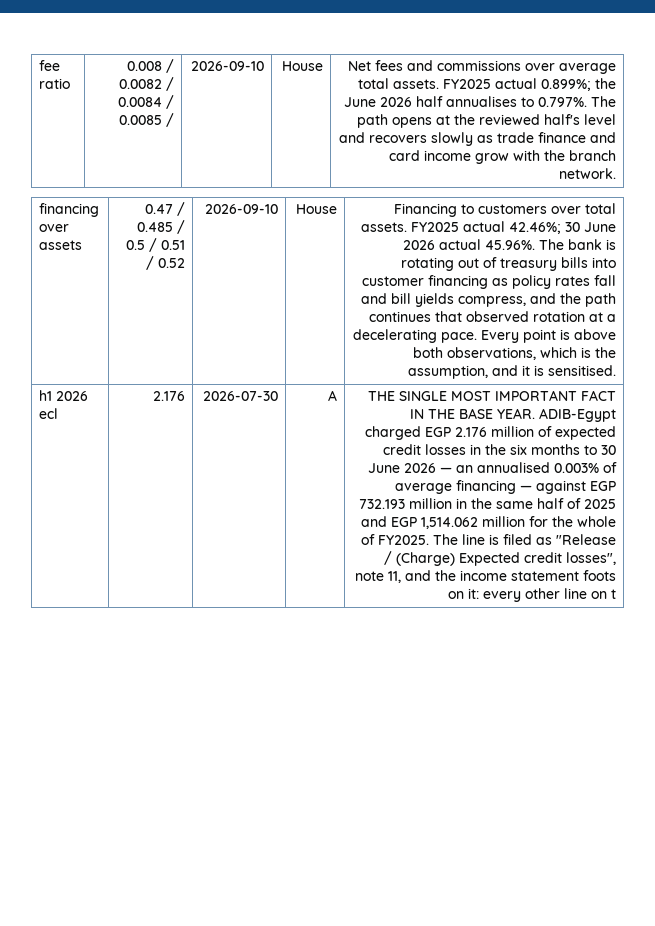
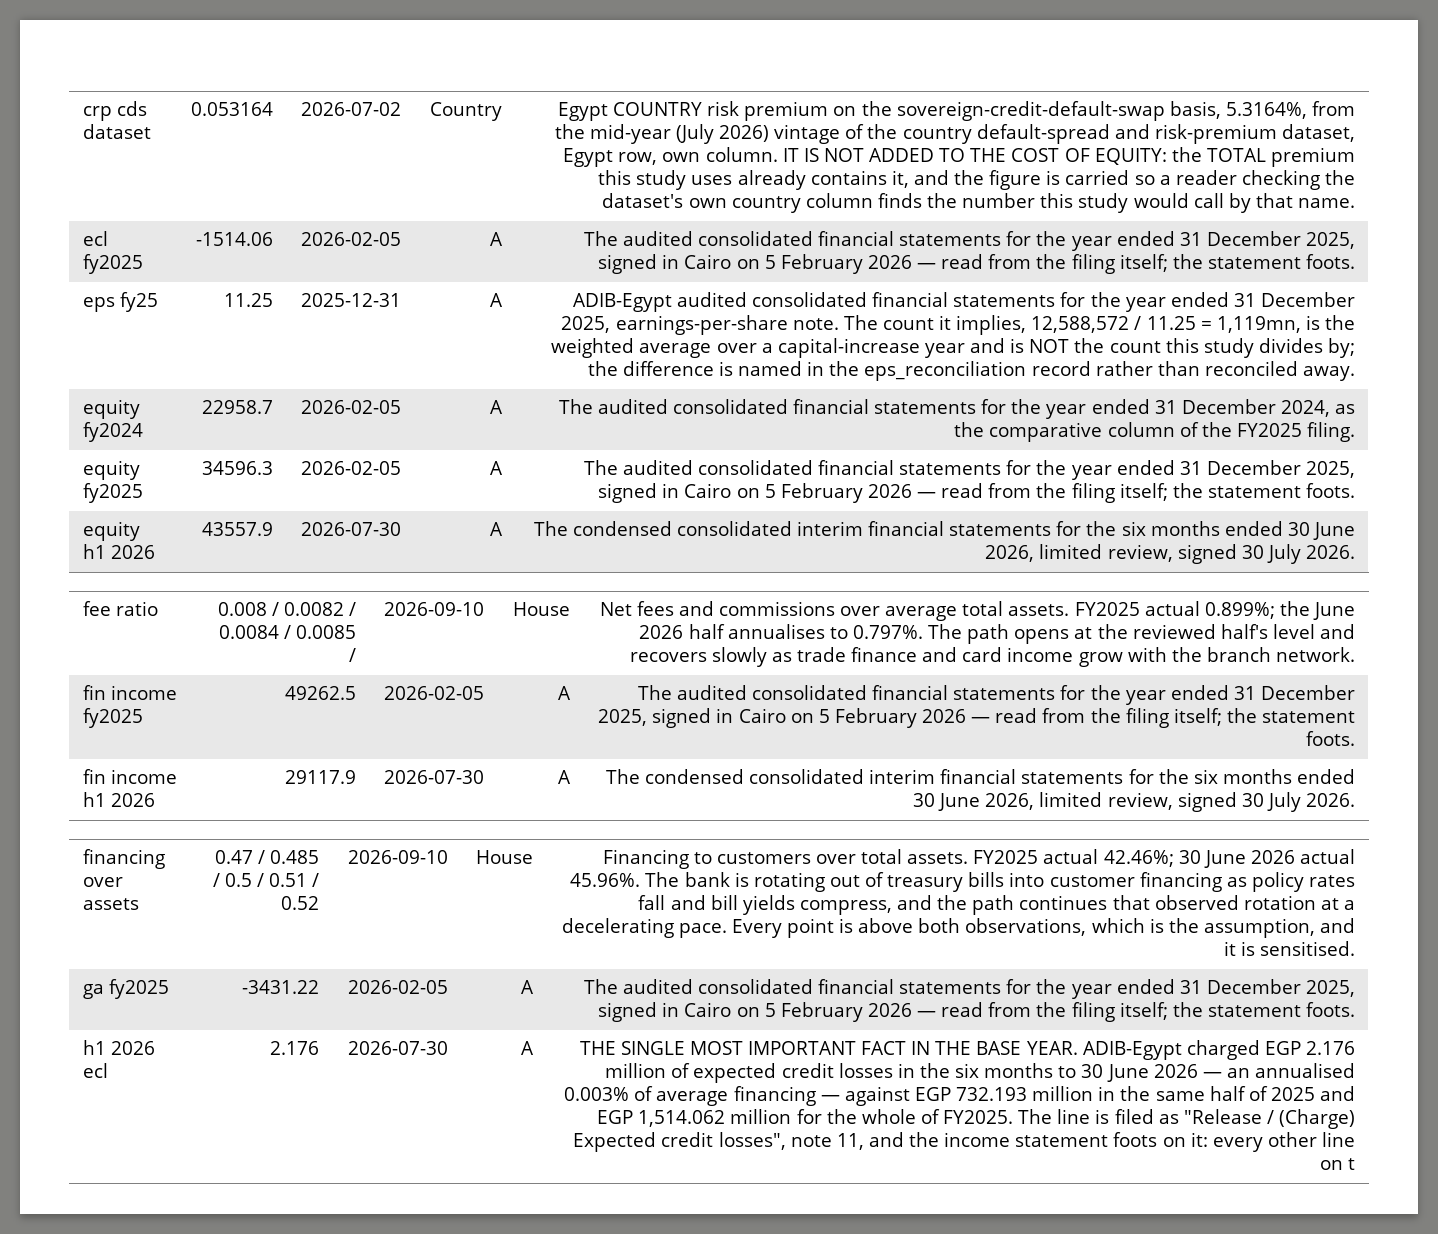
+ crp cds dataset | 0.053164 | 2026-07-02 | Country | Egypt COUNTRY risk premium on the sovereign-credit-default-swap basis, 5.3164%, from the mid-year (July 2026) vintage of the country default-spread and risk-premium dataset, Egypt row, own column. IT IS NOT ADDED TO THE COST OF EQUITY: the TOTAL premium this study uses already contains it, and the figure is carried so a reader checking the dataset's own country column finds the number this study would call by that name.
+ ecl fy2025 | -1514.06 | 2026-02-05 | A | The audited consolidated financial statements for the year ended 31 December 2025, signed in Cairo on 5 February 2026 — read from the filing itself; the statement foots.
+ eps fy25 | 11.25 | 2025-12-31 | A | ADIB-Egypt audited consolidated financial statements for the year ended 31 December 2025, earnings-per-share note. The count it implies, 12,588,572 / 11.25 = 1,119mn, is the weighted average over a capital-increase year and is NOT the count this study divides by; the difference is named in the eps_reconciliation record rather than reconciled away.
+ equity fy2024 | 22958.7 | 2026-02-05 | A | The audited consolidated financial statements for the year ended 31 December 2024, as the comparative column of the FY2025 filing.
+ equity fy2025 | 34596.3 | 2026-02-05 | A | The audited consolidated financial statements for the year ended 31 December 2025, signed in Cairo on 5 February 2026 — read from the filing itself; the statement foots.
+ equity h1 2026 | 43557.9 | 2026-07-30 | A | The condensed consolidated interim financial statements for the six months ended 30 June 2026, limited review, signed 30 July 2026.
+ fin income fy2025 | 49262.5 | 2026-02-05 | A | The audited consolidated financial statements for the year ended 31 December 2025, signed in Cairo on 5 February 2026 — read from the filing itself; the statement foots.
+ fin income h1 2026 | 29117.9 | 2026-07-30 | A | The condensed consolidated interim financial statements for the six months ended 30 June 2026, limited review, signed 30 July 2026.
+ ga fy2025 | -3431.22 | 2026-02-05 | A | The audited consolidated financial statements for the year ended 31 December 2025, signed in Cairo on 5 February 2026 — read from the filing itself; the statement foots.

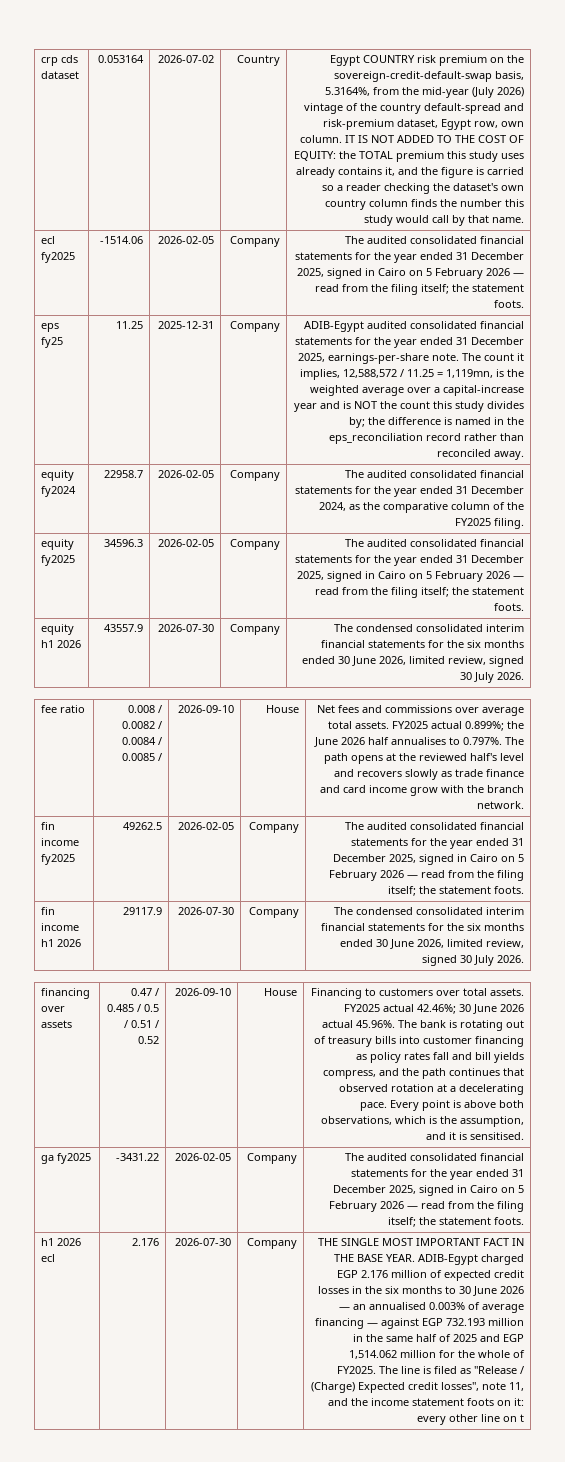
- ecl fy2025 | -1514.06 | 2026-02-05 | A | The audited consolidated financial statements for the year ended 31 December 2025, signed in Cairo on 5 February 2026 — read from the filing itself; the statement foots.
+ ecl fy2025 | -1514.06 | 2026-02-05 | Company | The audited consolidated financial statements for the year ended 31 December 2025, signed in Cairo on 5 February 2026 — read from the filing itself; the statement foots.
- 2025-12-31 | A
+ 2025-12-31 | Company
- equity fy2024 | 22958.7 | 2026-02-05 | A | The audited consolidated financial statements for the year ended 31 December 2024, as the comparative column of the FY2025 filing.
+ equity fy2024 | 22958.7 | 2026-02-05 | Company | The audited consolidated financial statements for the year ended 31 December 2024, as the comparative column of the FY2025 filing.
- equity fy2025 | 34596.3 | 2026-02-05 | A | The audited consolidated financial statements for the year ended 31 December 2025, signed in Cairo on 5 February 2026 — read from the filing itself; the statement foots.
+ equity fy2025 | 34596.3 | 2026-02-05 | Company | The audited consolidated financial statements for the year ended 31 December 2025, signed in Cairo on 5 February 2026 — read from the filing itself; the statement foots.
- equity h1 2026 | 43557.9 | 2026-07-30 | A | The condensed consolidated interim financial statements for the six months ended 30 June 2026, limited review, signed 30 July 2026.
+ equity h1 2026 | 43557.9 | 2026-07-30 | Company | The condensed consolidated interim financial statements for the six months ended 30 June 2026, limited review, signed 30 July 2026.
- fin income fy2025 | 49262.5 | 2026-02-05 | A | The audited consolidated financial statements for the year ended 31 December 2025, signed in Cairo on 5 February 2026 — read from the filing itself; the statement foots.
+ fin income fy2025 | 49262.5 | 2026-02-05 | Company | The audited consolidated financial statements for the year ended 31 December 2025, signed in Cairo on 5 February 2026 — read from the filing itself; the statement foots.
- fin income h1 2026 | 29117.9 | 2026-07-30 | A | The condensed consolidated interim financial statements for the six months ended 30 June 2026, limited review, signed 30 July 2026.
+ fin income h1 2026 | 29117.9 | 2026-07-30 | Company | The condensed consolidated interim financial statements for the six months ended 30 June 2026, limited review, signed 30 July 2026.
- ga fy2025 | -3431.22 | 2026-02-05 | A | The audited consolidated financial statements for the year ended 31 December 2025, signed in Cairo on 5 February 2026 — read from the filing itself; the statement foots.
+ ga fy2025 | -3431.22 | 2026-02-05 | Company | The audited consolidated financial statements for the year ended 31 December 2025, signed in Cairo on 5 February 2026 — read from the filing itself; the statement foots.
- 2.176 | 2026-07-30 | A
+ 2.176 | 2026-07-30 | Company

